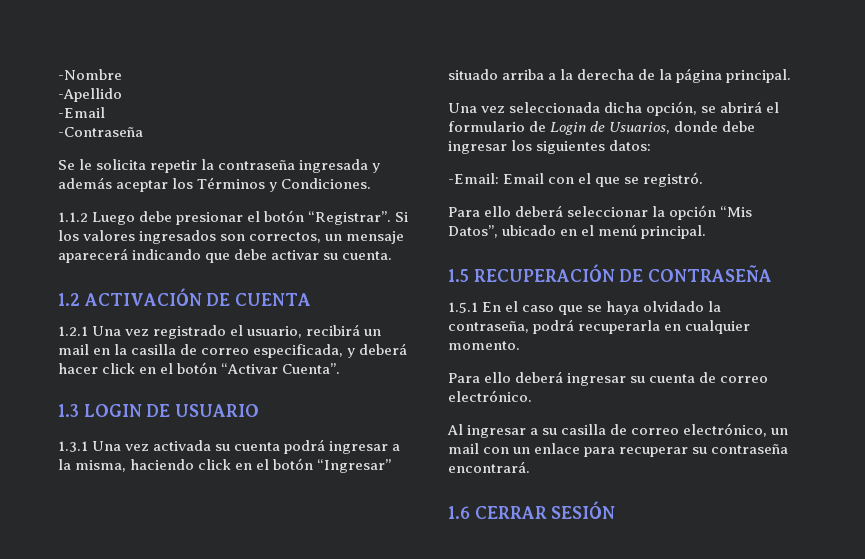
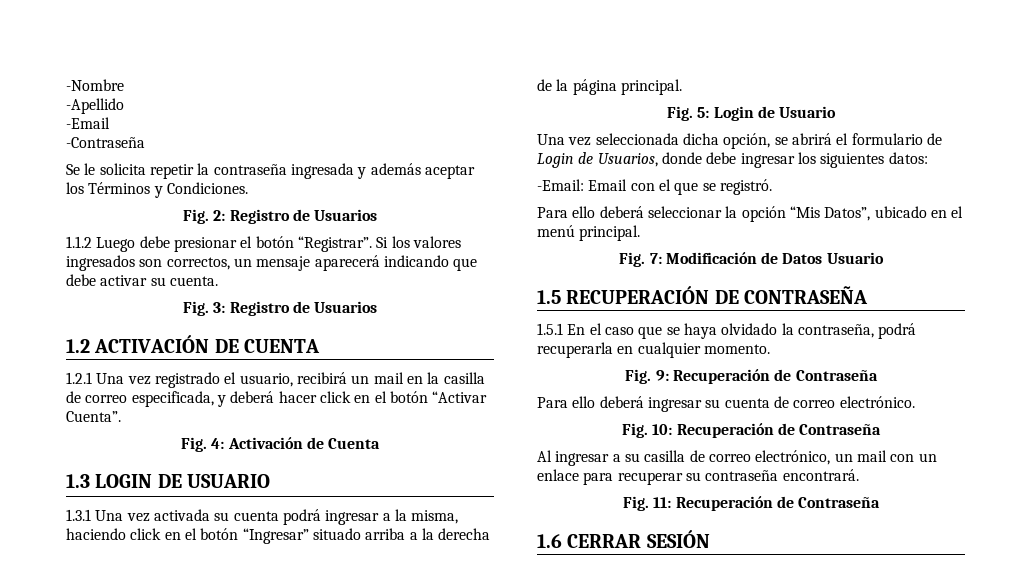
+ Fig. 2: Registro de Usuarios
+ Fig. 3: Registro de Usuarios
+ Fig. 4: Activación de Cuenta
+ Fig. 5: Login de Usuario
+ Fig. 7: Modificación de Datos Usuario
+ Fig. 9: Recuperación de Contraseña
+ Fig. 10: Recuperación de Contraseña
+ Fig. 11: Recuperación de Contraseña

